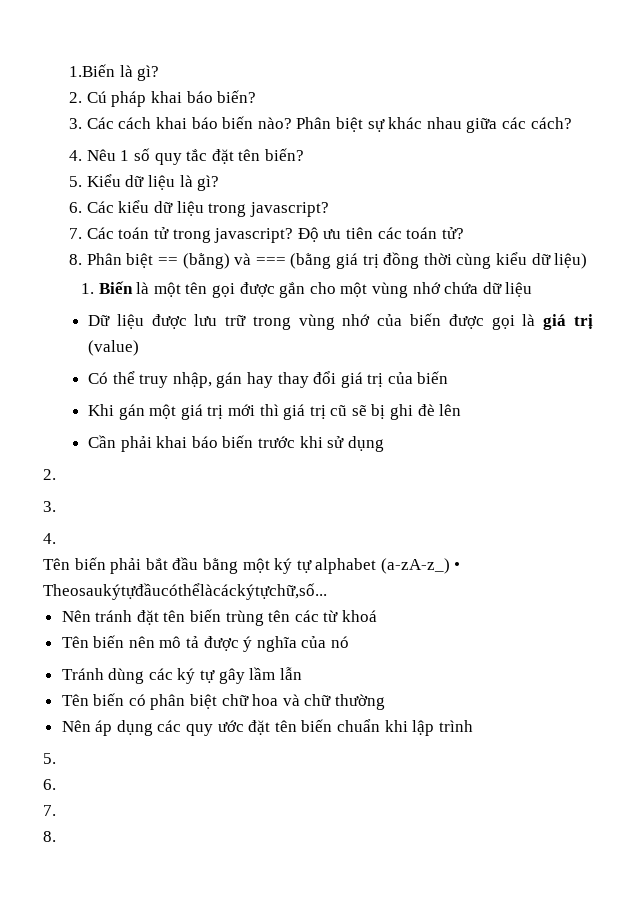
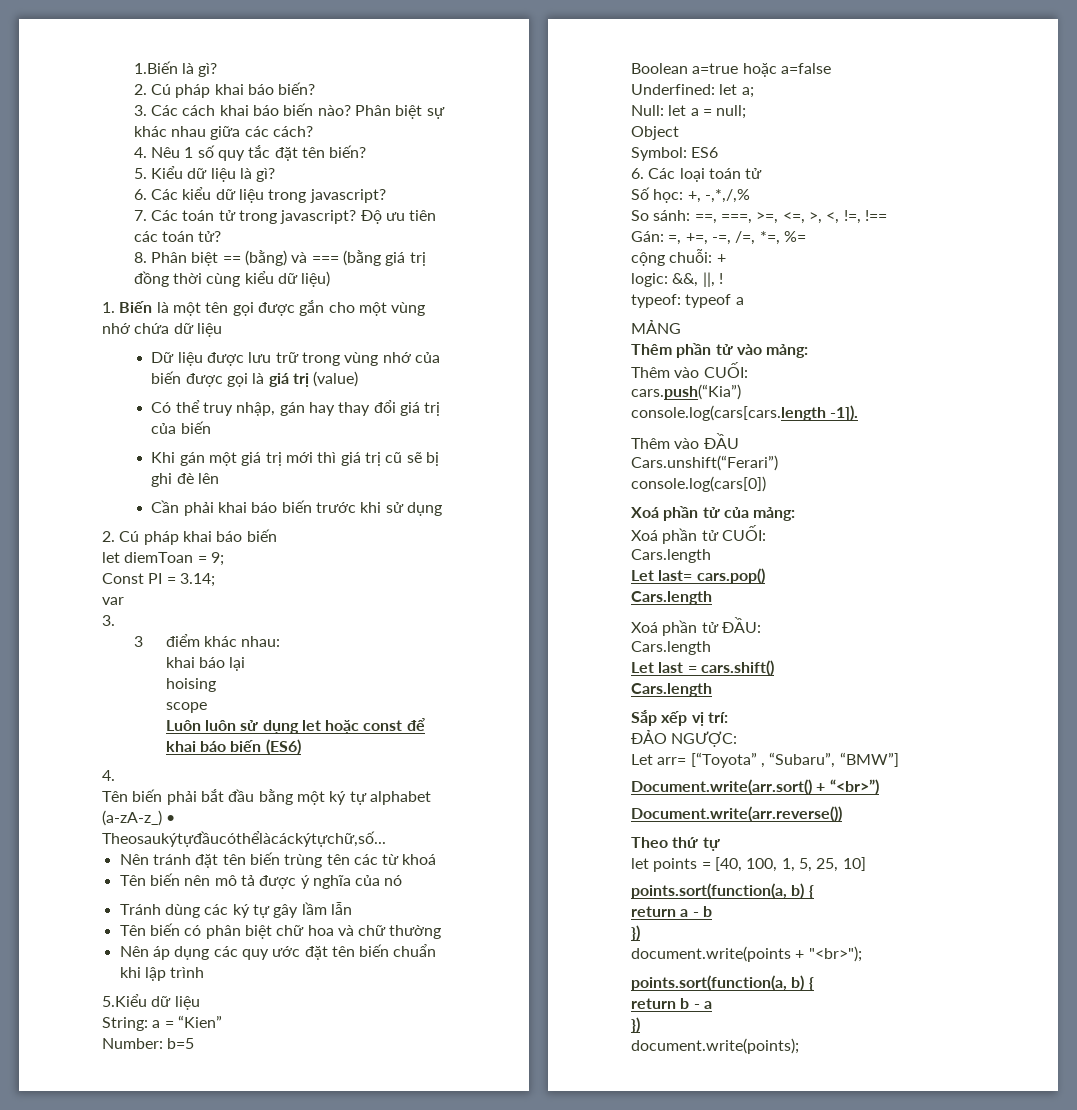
  Cần phải khai báo biến trước khi sử dụng
- 2.
+ 2. Cú pháp khai báo biến
+ let diemToan = 9;
+ Const PI = 3.14;
+ var
  3.
+ 3 điểm khác nhau:
+ khai báo lại
+ hoising
+ scope
+ Luôn luôn sử dụng let hoặc const để khai báo biến (ES6)
  Nên áp dụng các quy ước đặt tên biến chuẩn khi lập trình
- 5.
- 6.
- 7.
- 8.
+ 5.Kiểu dữ liệu
+ String: a = “Kien”
+ Number: b=5
+ Boolean a=true hoặc a=false
+ Underfined: let a;
+ Null: let a = null;
+ Object
+ Symbol: ES6
+ 6. Các loại toán tử
+ Số học: +, -,*,/,%
+ So sánh: ==, ===, >=, <=, >, <, !=, !==
+ Gán: =, +=, -=, /=, *=, %=
+ cộng chuỗi: +
+ logic: &&, ||, !
+ typeof: typeof a
+ MẢNG
+ Thêm phần tử vào mảng:
+ Thêm vào CUỐI:
+ cars.push(“Kia”)
+ console.log(cars[cars.length -1]).
+ Thêm vào ĐẦU
+ Cars.unshift(“Ferari”)
+ console.log(cars[0])
+ Xoá phần tử của mảng:
+ Xoá phần tử CUỐI:
+ Cars.length
+ Let last= cars.pop()
+ Cars.length
+ Xoá phần tử ĐẦU:
+ Cars.length
+ Let last = cars.shift()
+ Cars.length
+ Sắp xếp vị trí:
+ ĐẢO NGƯỢC:
+ Let arr= [“Toyota” , “Subaru”, “BMW”]
+ Document.write(arr.sort() + “<br>”)
+ Document.write(arr.reverse())
+ Theo thứ tự
+ let points = [40, 100, 1, 5, 25, 10]
+ points.sort(function(a, b) {
+ return a - b
+ })
+ document.write(points + "<br>");
+ points.sort(function(a, b) {
+ return b - a
+ })
+ document.write(points);

